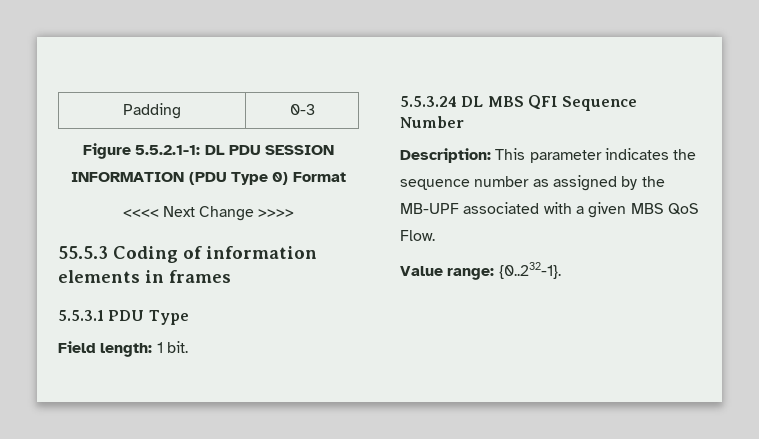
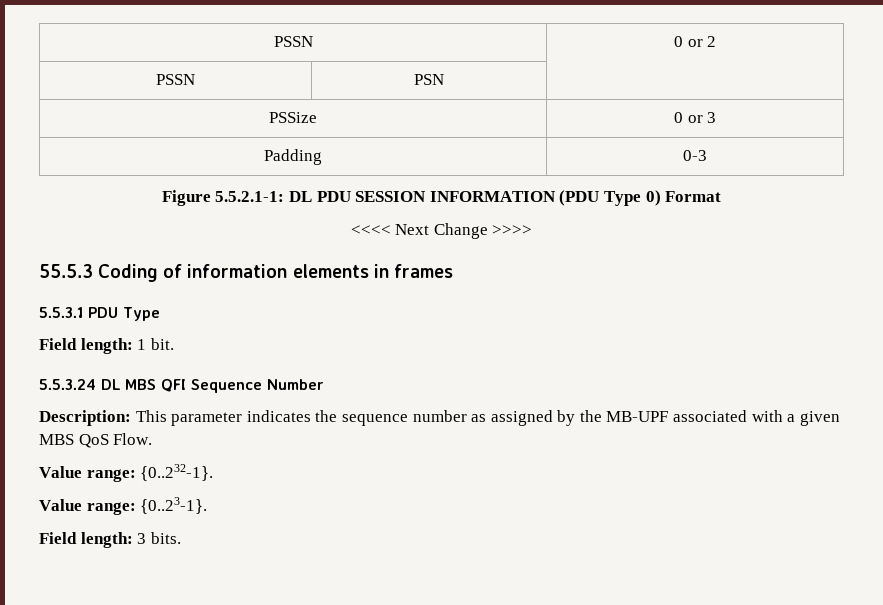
+ PSSN | 0 or 2
+ PSSN | PSN |
+ PSSize | 0 or 3
+ Value range: {0..23-1}.
+ Field length: 3 bits.

